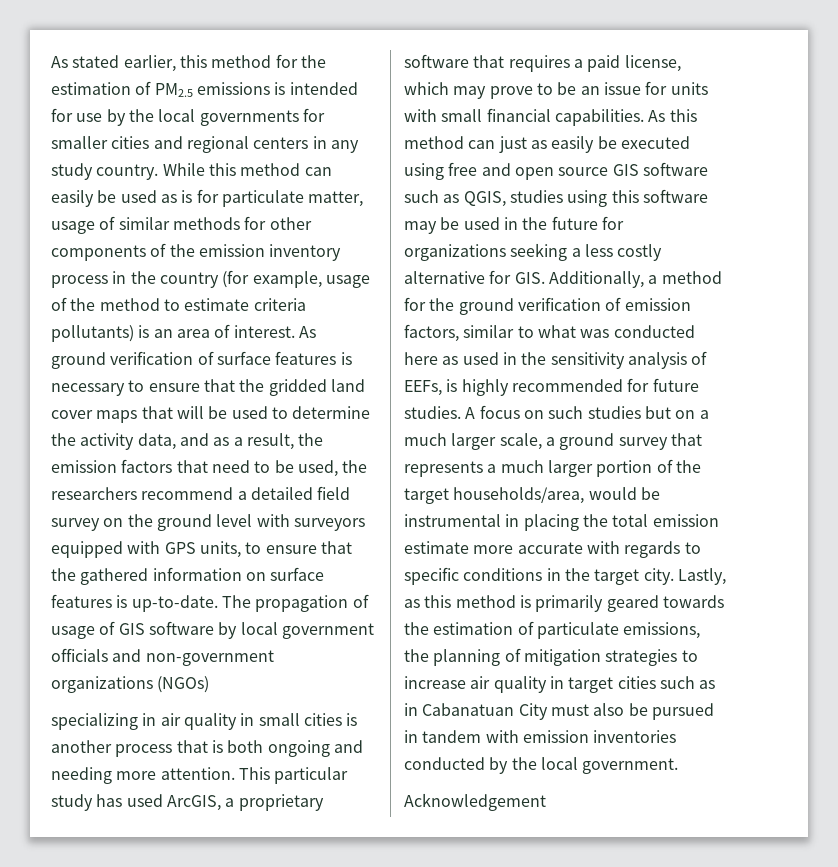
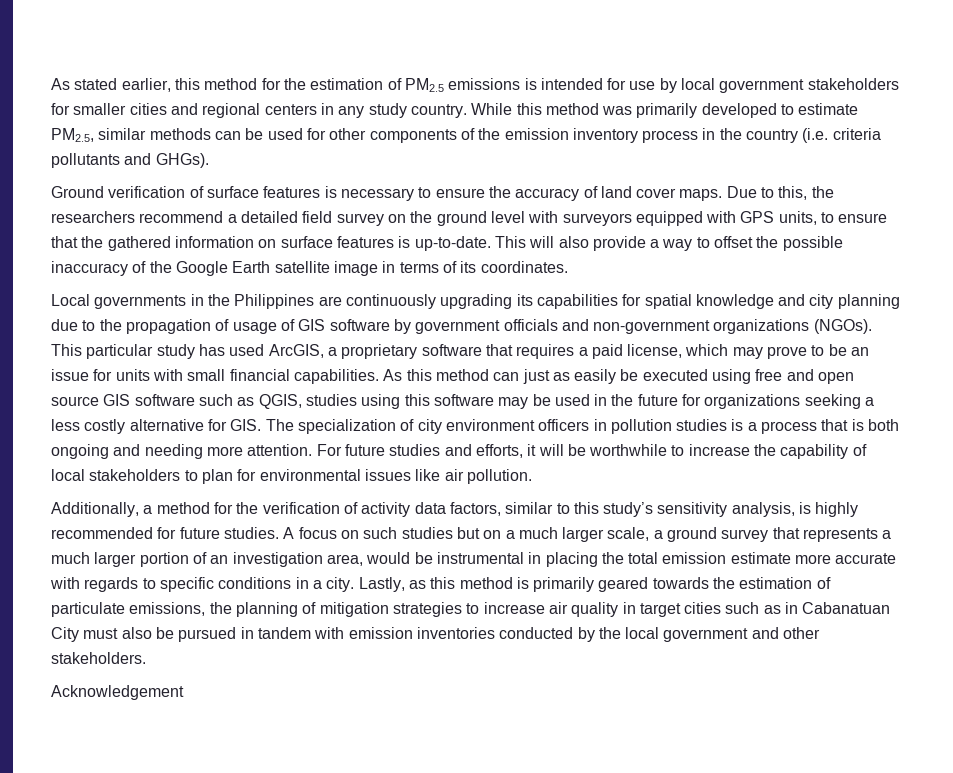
- As stated earlier, this method for the estimation of PM2.5 emissions is intended for use by the local governments for smaller cities and regional centers in any study country.
+ As stated earlier, this method for the estimation of PM2.5 emissions is intended for use by local government stakeholders for smaller cities and regional centers in any study country.
- While this method can easily be used as is for particulate matter, usage of similar methods for other components of the emission inventory process in the country (for example, usage of the method to estimate criteria pollutants) is an area of interest. As ground verification of surface features is necessary to ensure that the gridded land cover maps that will be used to determine the activity data, and as a result, the emission factors that need to be used, the researchers recommend a detailed field survey on the ground level with surveyors equipped with GPS units, to ensure that the gathered information on surface features is up-to-date.
+ While this method was primarily developed to estimate PM2.5, similar methods can be used for other components of the emission inventory process in the country (i.e. criteria pollutants and GHGs).
+ Ground verification of surface features is necessary to ensure the accuracy of land cover maps. Due to this, the researchers recommend a detailed field survey on the ground level with surveyors equipped with GPS units, to ensure that the gathered information on surface features is up-to-date.
- The propagation of usage of GIS software by local government officials and non-government organizations (NGOs)
- specializing in air quality in small cities is another process that is both ongoing and needing more attention.
+ This will also provide a way to offset the possible inaccuracy of the Google Earth satellite image in terms of its coordinates.
+ Local governments in the Philippines are continuously upgrading its capabilities for spatial knowledge and city planning due to the propagation of usage of GIS software by government officials and non-government organizations (NGOs).
- As this method can just as easily be executed using free and open source GIS software such as QGIS, studies using this software may be used in the future for organizations seeking a less costly alternative for GIS. Additionally, a method for the ground verification of emission factors, similar to what was conducted here as used in the sensitivity analysis of EEFs, is highly recommended for future studies.
+ As this method can just as easily be executed using free and open source GIS software such as QGIS, studies using this software may be used in the future for organizations seeking a less costly alternative for GIS. The specialization of city environment officers in pollution studies is a process that is both ongoing and needing more attention. For future studies and efforts, it will be worthwhile to increase the capability of local stakeholders to plan for environmental issues like air pollution.
+ Additionally, a method for the verification of activity data factors, similar to this study’s sensitivity analysis, is highly recommended for future studies.
- A focus on such studies but on a much larger scale, a ground survey that represents a much larger portion of the target households/area, would be instrumental in placing the total emission estimate more accurate with regards to specific conditions in the target city.
+ A focus on such studies but on a much larger scale, a ground survey that represents a much larger portion of an investigation area, would be instrumental in placing the total emission estimate more accurate with regards to specific conditions in a city.
- Lastly, as this method is primarily geared towards the estimation of particulate emissions, the planning of mitigation strategies to increase air quality in target cities such as in Cabanatuan City must also be pursued in tandem with emission inventories conducted by the local government.
+ Lastly, as this method is primarily geared towards the estimation of particulate emissions, the planning of mitigation strategies to increase air quality in target cities such as in Cabanatuan City must also be pursued in tandem with emission inventories conducted by the local government and other stakeholders.

